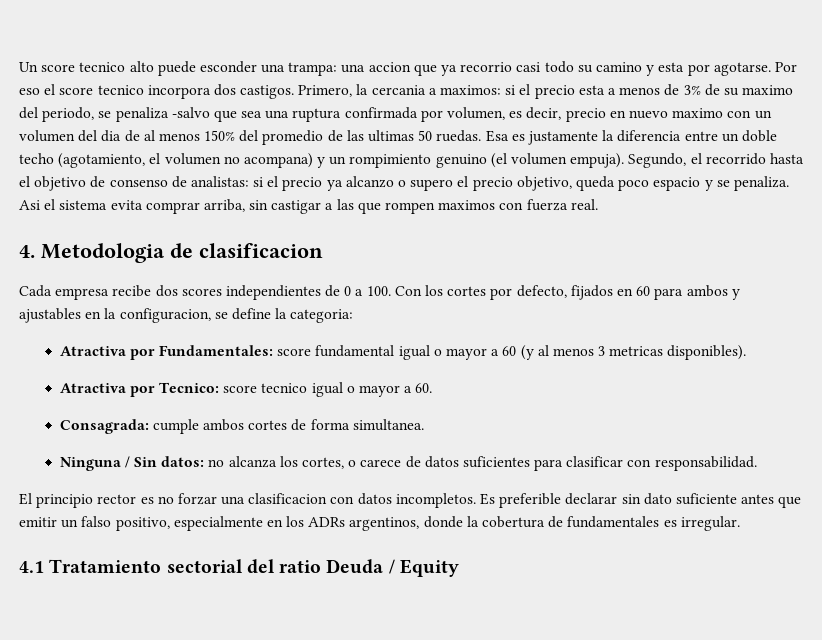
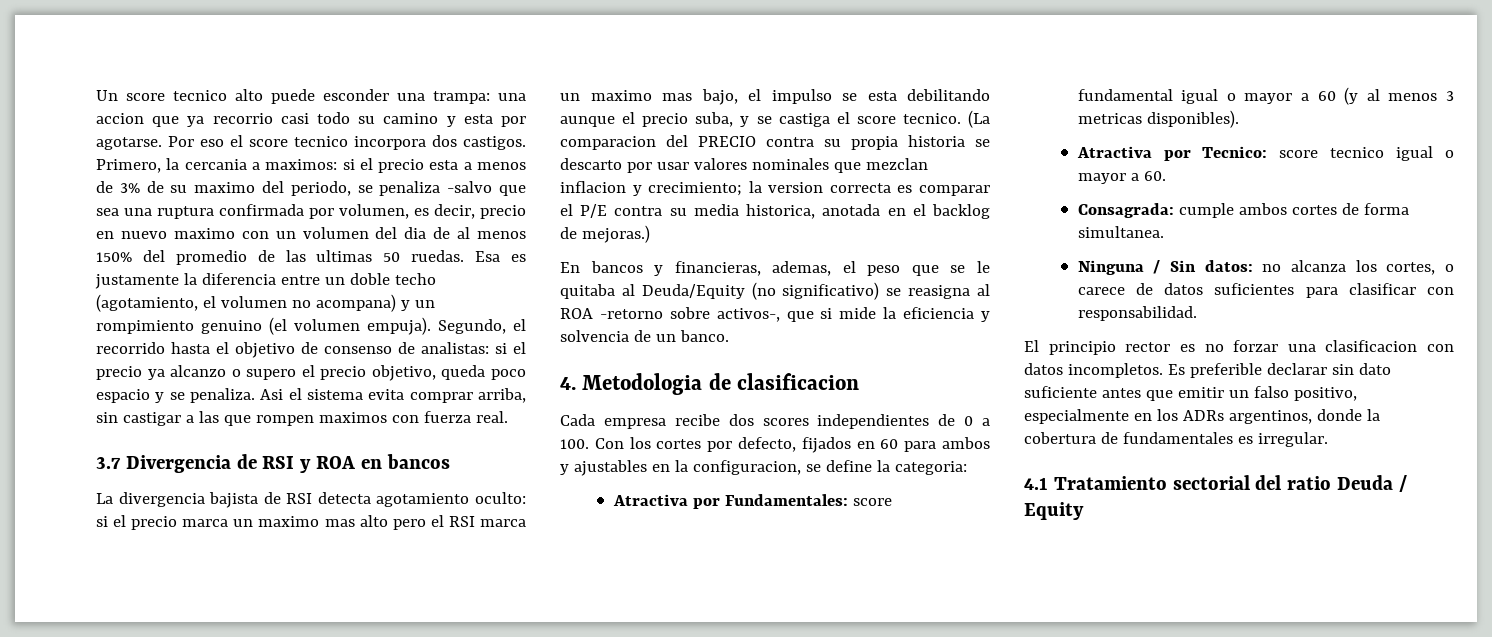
+ 3.7 Divergencia de RSI y ROA en bancos
+ La divergencia bajista de RSI detecta agotamiento oculto: si el precio marca un maximo mas alto pero el RSI marca un maximo mas bajo, el impulso se esta debilitando aunque el precio suba, y se castiga el score tecnico. (La comparacion del PRECIO contra su propia historia se descarto por usar valores nominales que mezclan inflacion y crecimiento; la version correcta es comparar el P/E contra su media historica, anotada en el backlog de mejoras.)
+ En bancos y financieras, ademas, el peso que se le quitaba al Deuda/Equity (no significativo) se reasigna al ROA -retorno sobre activos-, que si mide la eficiencia y solvencia de un banco.

